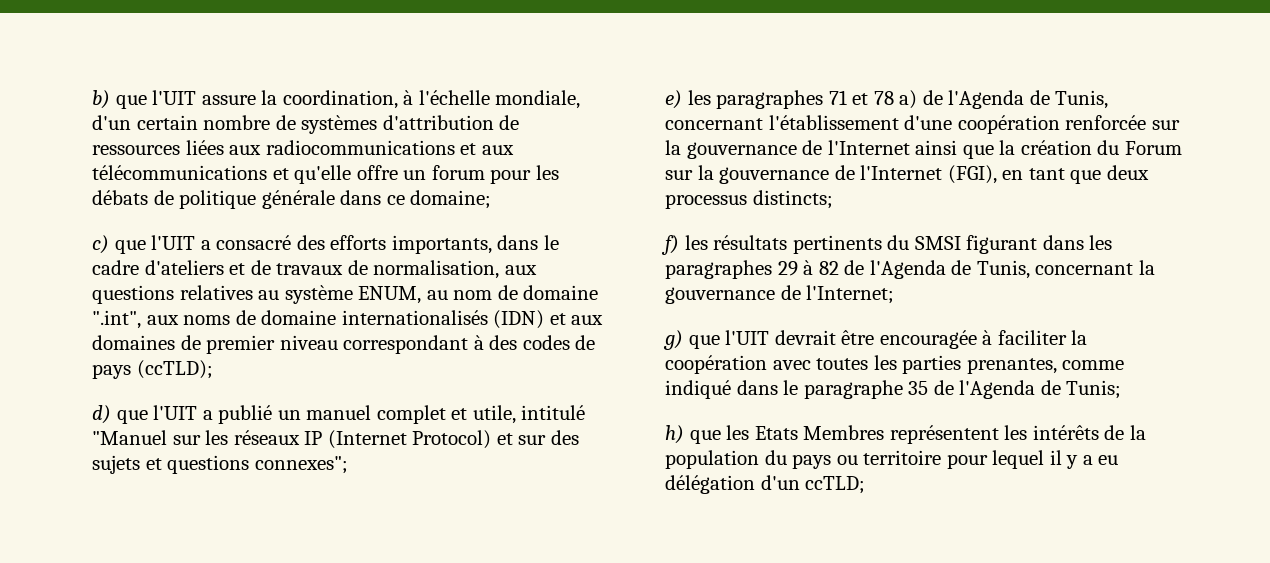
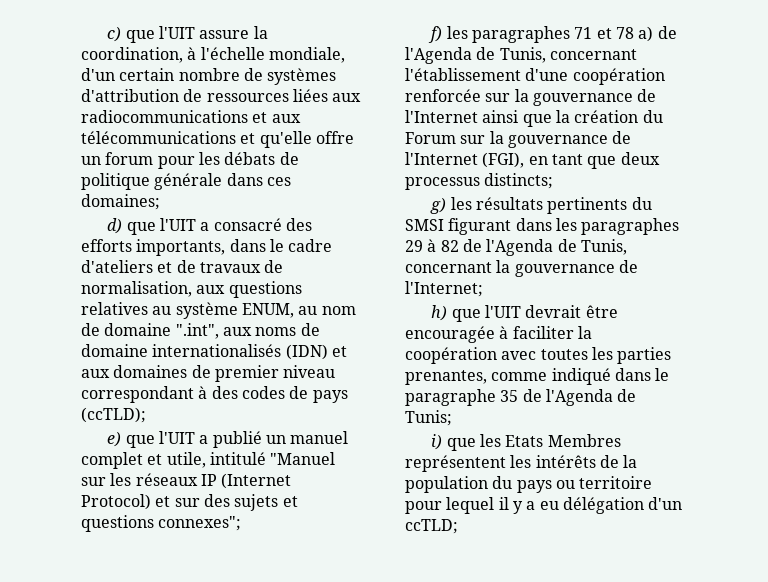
- b) que l'UIT assure la coordination, à l'échelle mondiale, d'un certain nombre de systèmes d'attribution de ressources liées aux radiocommunications et aux télécommunications et qu'elle offre un forum pour les débats de politique générale dans ce domaine;
- c) que l'UIT a consacré des efforts importants, dans le cadre d'ateliers et de travaux de normalisation, aux questions relatives au système ENUM, au nom de domaine ".int", aux noms de domaine internationalisés (IDN) et aux domaines de premier niveau correspondant à des codes de pays (ccTLD);
+ c) que l'UIT assure la coordination, à l'échelle mondiale, d'un certain nombre de systèmes d'attribution de ressources liées aux radiocommunications et aux télécommunications et qu'elle offre un forum pour les débats de politique générale dans ces domaines;
+ d) que l'UIT a consacré des efforts importants, dans le cadre d'ateliers et de travaux de normalisation, aux questions relatives au système ENUM, au nom de domaine ".int", aux noms de domaine internationalisés (IDN) et aux domaines de premier niveau correspondant à des codes de pays (ccTLD);
- d) que l'UIT a publié un manuel complet et utile, intitulé "Manuel sur les réseaux IP (Internet Protocol) et sur des sujets et questions connexes";
+ e) que l'UIT a publié un manuel complet et utile, intitulé "Manuel sur les réseaux IP (Internet Protocol) et sur des sujets et questions connexes";
- e) les paragraphes 71 et 78 a) de l'Agenda de Tunis, concernant l'établissement d'une coopération renforcée sur la gouvernance de l'Internet ainsi que la création du Forum sur la gouvernance de l'Internet (FGI), en tant que deux processus distincts;
+ f) les paragraphes 71 et 78 a) de l'Agenda de Tunis, concernant l'établissement d'une coopération renforcée sur la gouvernance de l'Internet ainsi que la création du Forum sur la gouvernance de l'Internet (FGI), en tant que deux processus distincts;
- f) les résultats pertinents du SMSI figurant dans les paragraphes 29 à 82 de l'Agenda de Tunis, concernant la gouvernance de l'Internet;
+ g) les résultats pertinents du SMSI figurant dans les paragraphes 29 à 82 de l'Agenda de Tunis, concernant la gouvernance de l'Internet;
- g) que l'UIT devrait être encouragée à faciliter la coopération avec toutes les parties prenantes, comme indiqué dans le paragraphe 35 de l'Agenda de Tunis;
+ h) que l'UIT devrait être encouragée à faciliter la coopération avec toutes les parties prenantes, comme indiqué dans le paragraphe 35 de l'Agenda de Tunis;
- h) que les Etats Membres représentent les intérêts de la population du pays ou territoire pour lequel il y a eu délégation d'un ccTLD;
+ i) que les Etats Membres représentent les intérêts de la population du pays ou territoire pour lequel il y a eu délégation d'un ccTLD;

